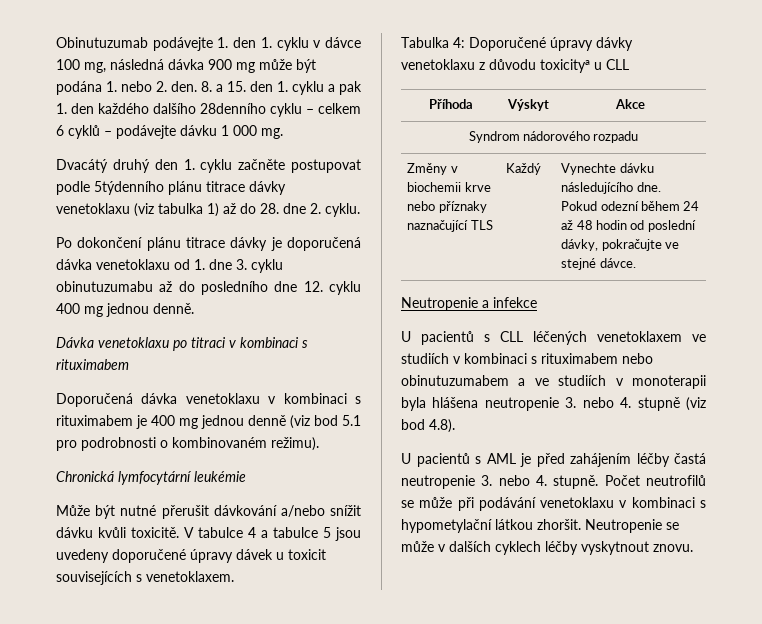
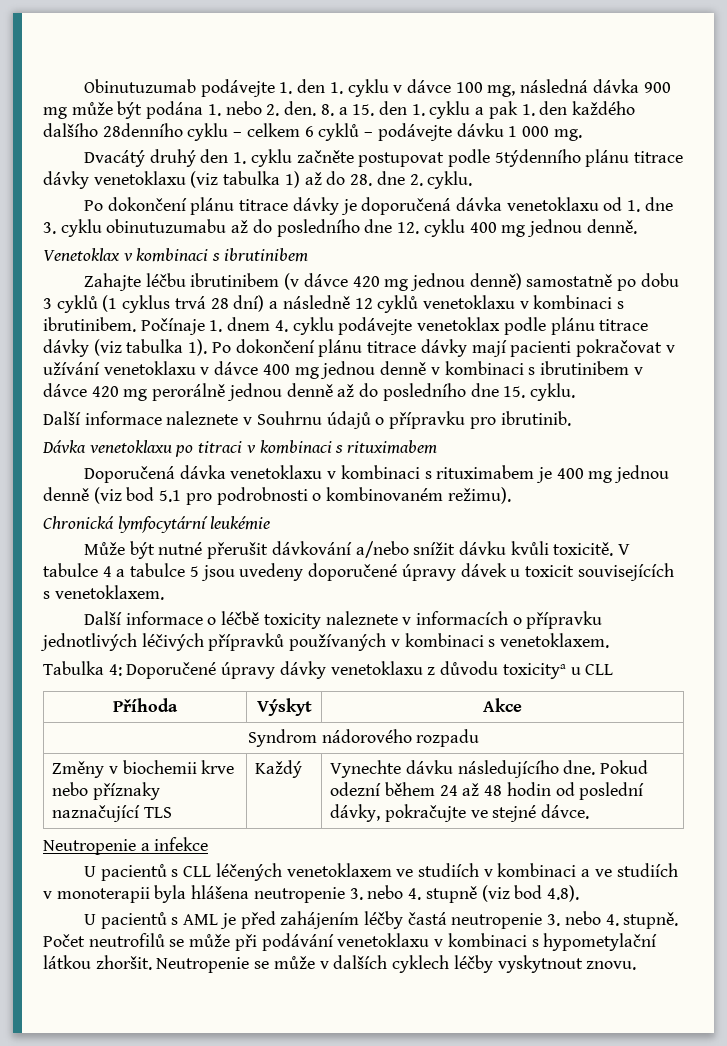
+ Venetoklax v kombinaci s ibrutinibem
+ Zahajte léčbu ibrutinibem (v dávce 420 mg jednou denně) samostatně po dobu 3 cyklů (1 cyklus trvá 28 dní) a následně 12 cyklů venetoklaxu v kombinaci s ibrutinibem. Počínaje 1. dnem 4. cyklu podávejte venetoklax podle plánu titrace dávky (viz tabulka 1). Po dokončení plánu titrace dávky mají pacienti pokračovat v užívání venetoklaxu v dávce 400 mg jednou denně v kombinaci s ibrutinibem v dávce 420 mg perorálně jednou denně až do posledního dne 15. cyklu.
+ Další informace naleznete v Souhrnu údajů o přípravku pro ibrutinib.
+ Další informace o léčbě toxicity naleznete v informacích o přípravku jednotlivých léčivých přípravků používaných v kombinaci s venetoklaxem.
- U pacientů s CLL léčených venetoklaxem ve studiích v kombinaci s rituximabem nebo obinutuzumabem a ve studiích v monoterapii byla hlášena neutropenie 3. nebo 4. stupně (viz bod 4.8).
+ U pacientů s CLL léčených venetoklaxem ve studiích v kombinaci a ve studiích v monoterapii byla hlášena neutropenie 3. nebo 4. stupně (viz bod 4.8).

